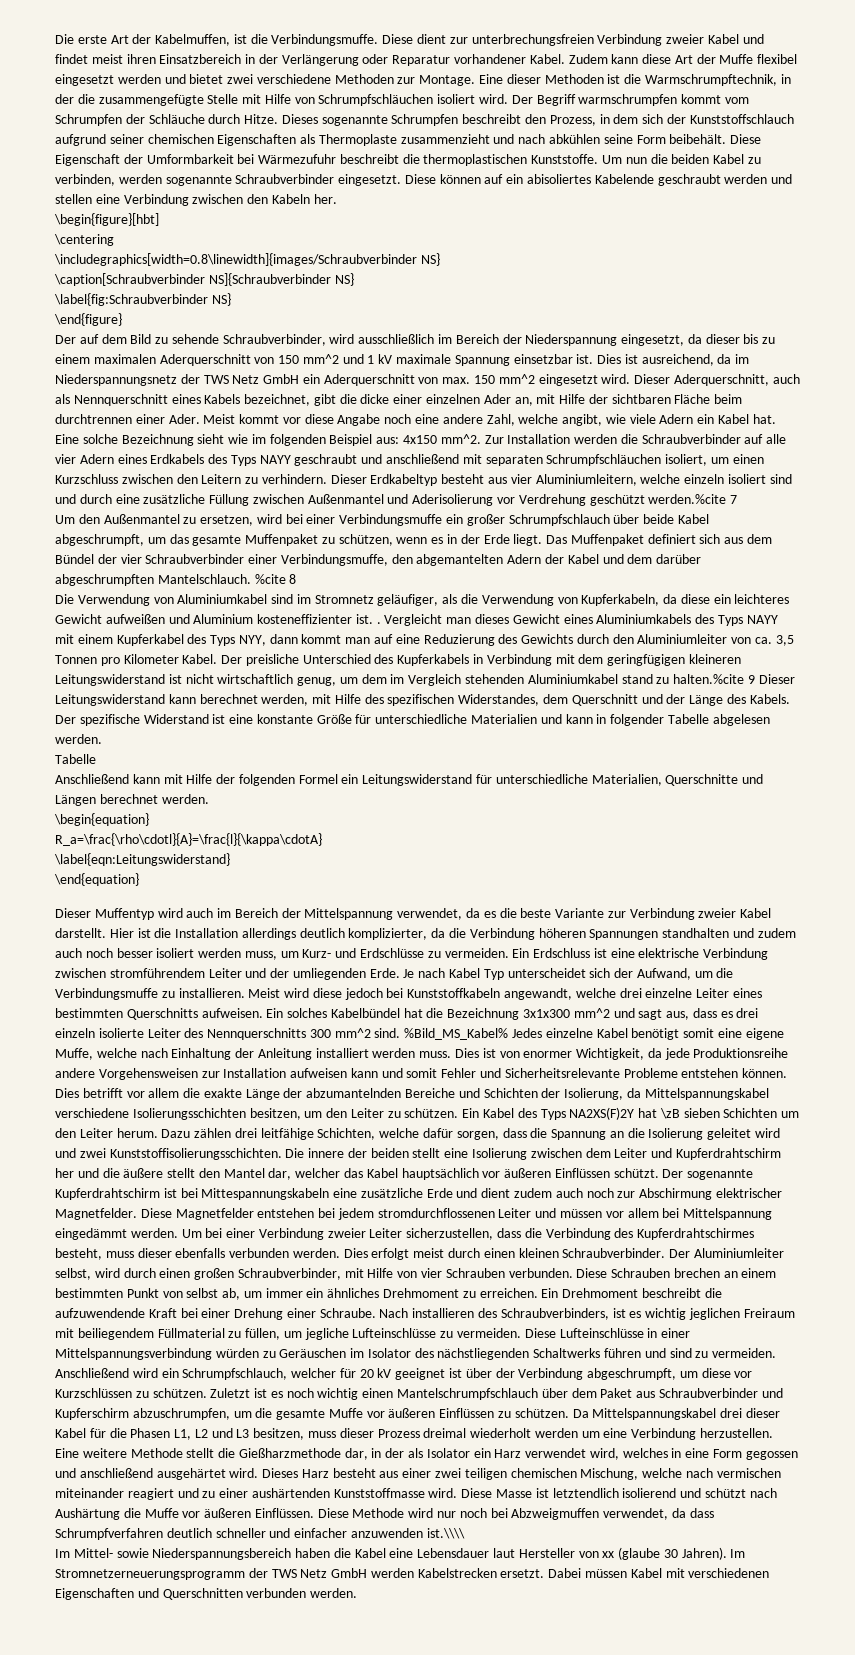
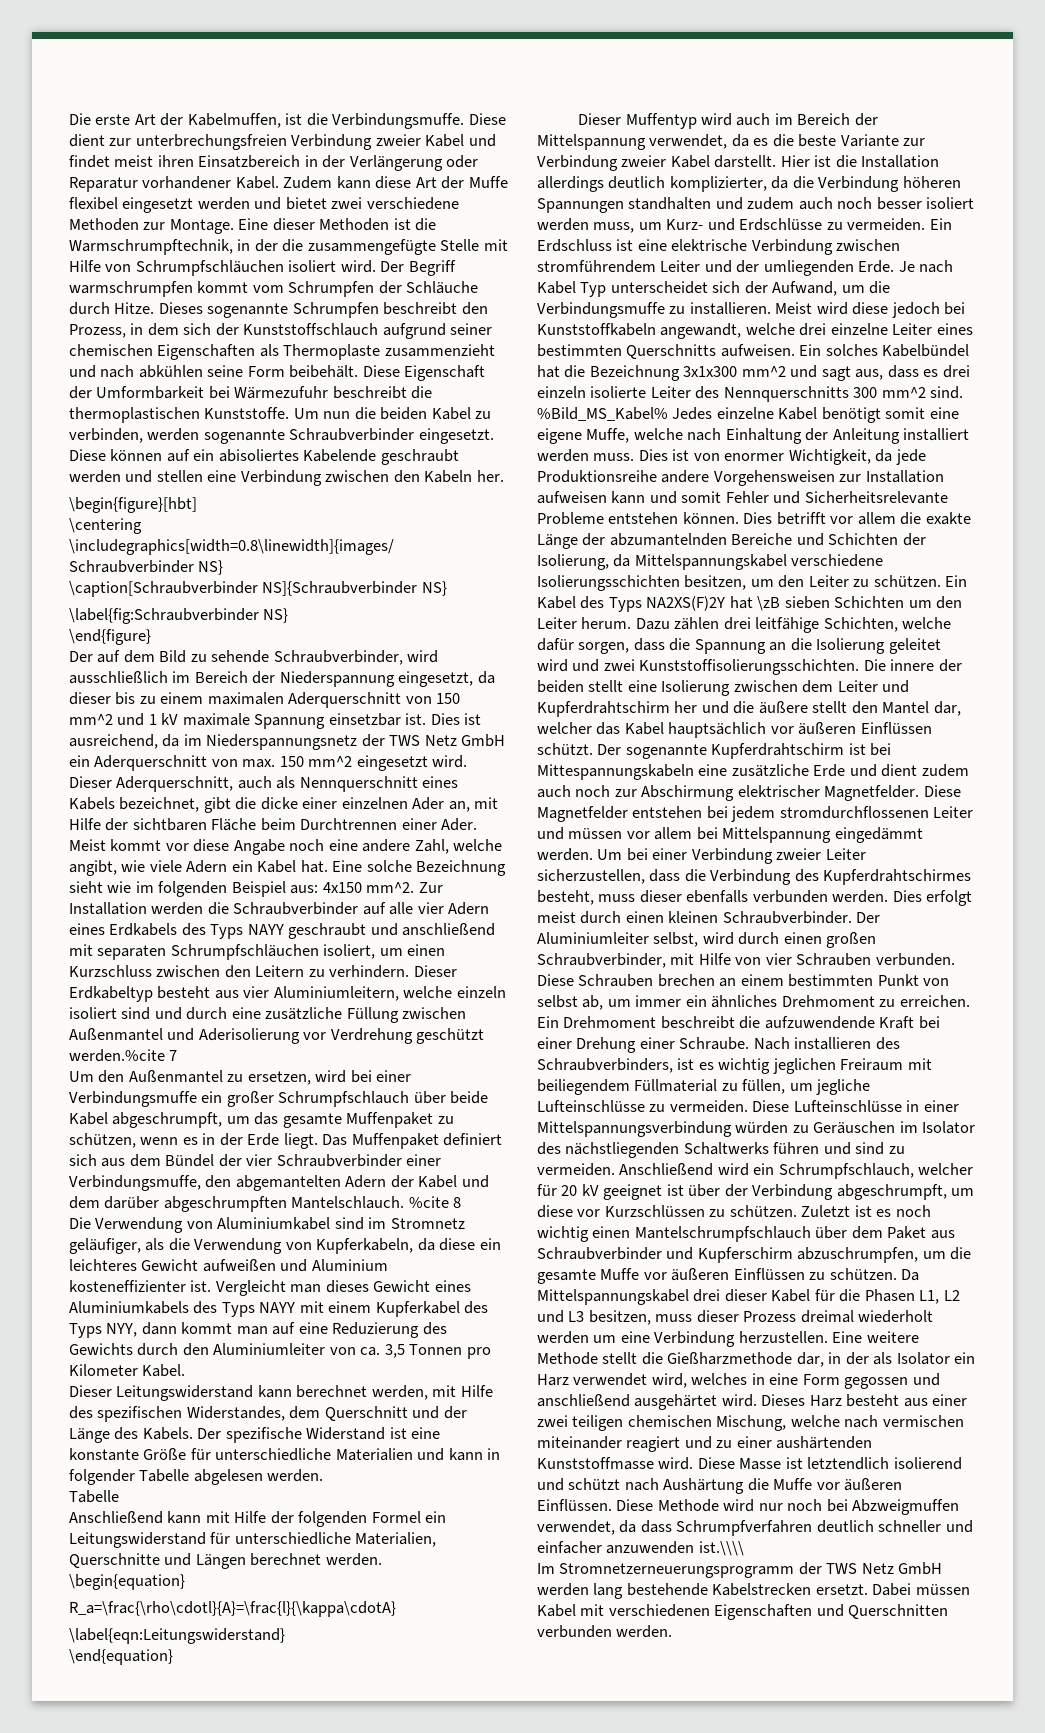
- Dieser Aderquerschnitt, auch als Nennquerschnitt eines Kabels bezeichnet, gibt die dicke einer einzelnen Ader an, mit Hilfe der sichtbaren Fläche beim durchtrennen einer Ader.
+ Dieser Aderquerschnitt, auch als Nennquerschnitt eines Kabels bezeichnet, gibt die dicke einer einzelnen Ader an, mit Hilfe der sichtbaren Fläche beim Durchtrennen einer Ader.
- Die Verwendung von Aluminiumkabel sind im Stromnetz geläufiger, als die Verwendung von Kupferkabeln, da diese ein leichteres Gewicht aufweißen und Aluminium kosteneffizienter ist. .
+ Die Verwendung von Aluminiumkabel sind im Stromnetz geläufiger, als die Verwendung von Kupferkabeln, da diese ein leichteres Gewicht aufweißen und Aluminium kosteneffizienter ist.
- Vergleicht man dieses Gewicht eines Aluminiumkabels des Typs NAYY mit einem Kupferkabel des Typs NYY, dann kommt man auf eine Reduzierung des Gewichts durch den Aluminiumleiter von ca. 3,5 Tonnen pro Kilometer Kabel. Der preisliche Unterschied des Kupferkabels in Verbindung mit dem geringfügigen kleineren Leitungswiderstand ist nicht wirtschaftlich genug, um dem im Vergleich stehenden Aluminiumkabel stand zu halten.%cite 9 Dieser Leitungswiderstand kann berechnet werden, mit Hilfe des spezifischen Widerstandes, dem Querschnitt und der Länge des Kabels.
+ Vergleicht man dieses Gewicht eines Aluminiumkabels des Typs NAYY mit einem Kupferkabel des Typs NYY, dann kommt man auf eine Reduzierung des Gewichts durch den Aluminiumleiter von ca. 3,5 Tonnen pro Kilometer Kabel.
+ Dieser Leitungswiderstand kann berechnet werden, mit Hilfe des spezifischen Widerstandes, dem Querschnitt und der Länge des Kabels.
- Im Mittel- sowie Niederspannungsbereich haben die Kabel eine Lebensdauer laut Hersteller von xx (glaube 30 Jahren). Im Stromnetzerneuerungsprogramm der TWS Netz GmbH werden Kabelstrecken ersetzt.
+ Im Stromnetzerneuerungsprogramm der TWS Netz GmbH werden lang bestehende Kabelstrecken ersetzt.

